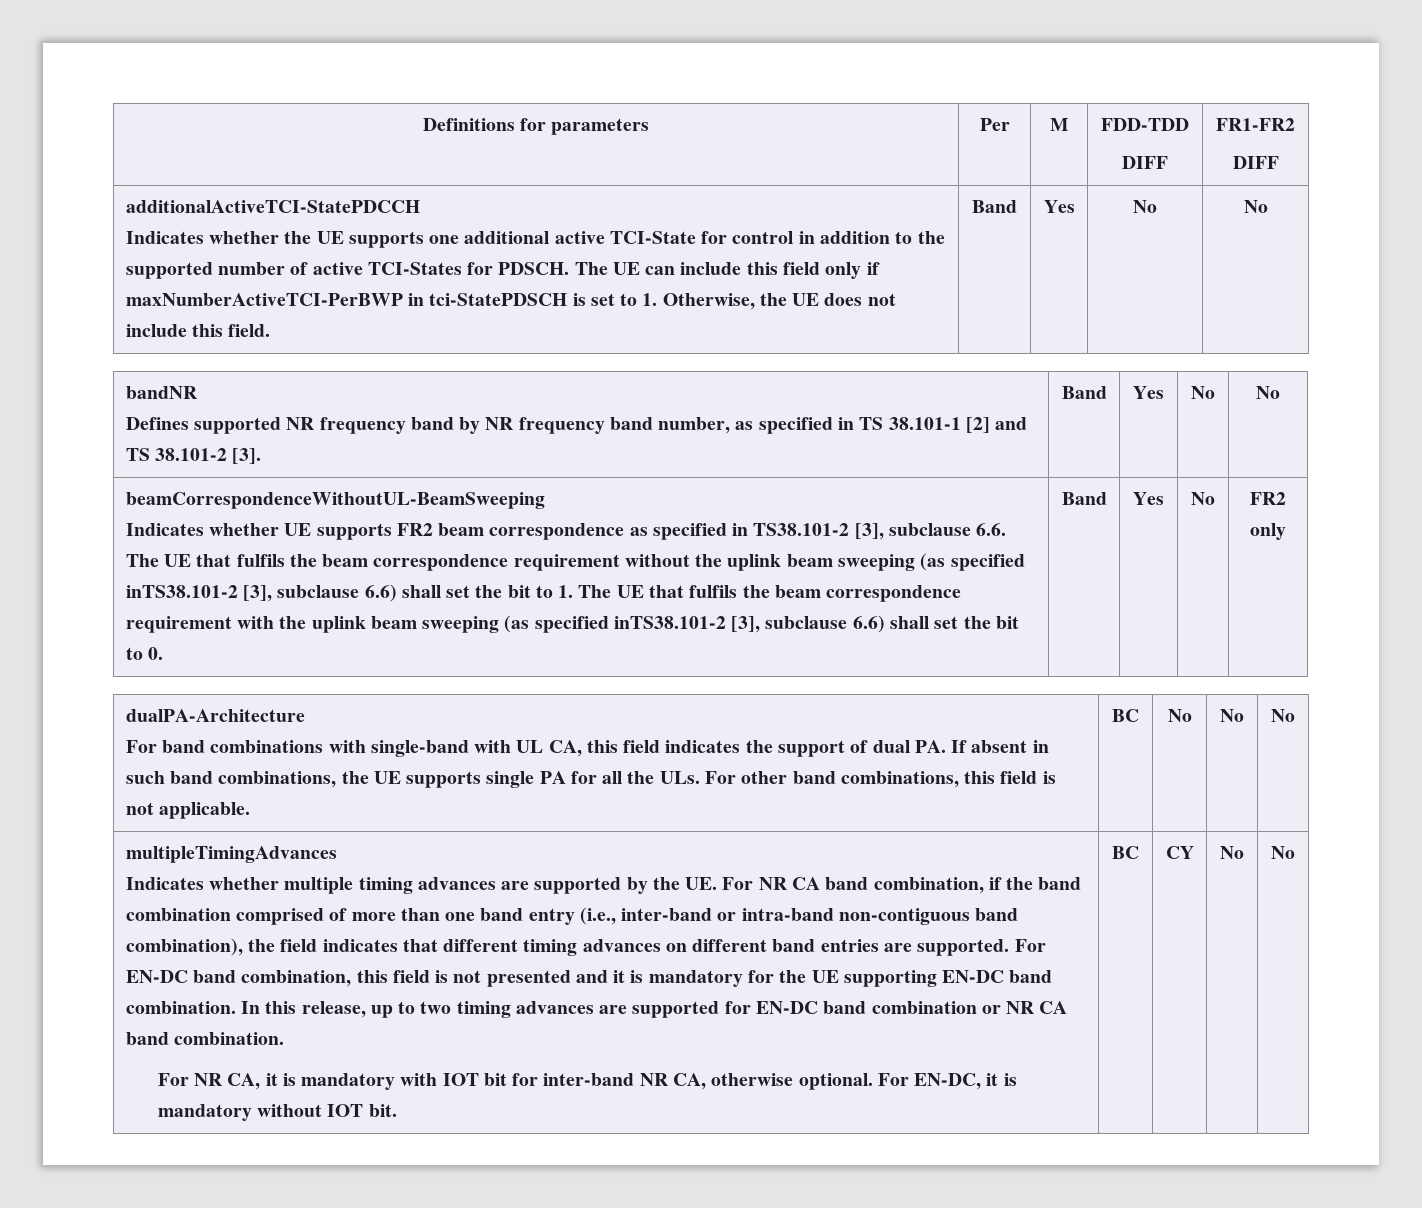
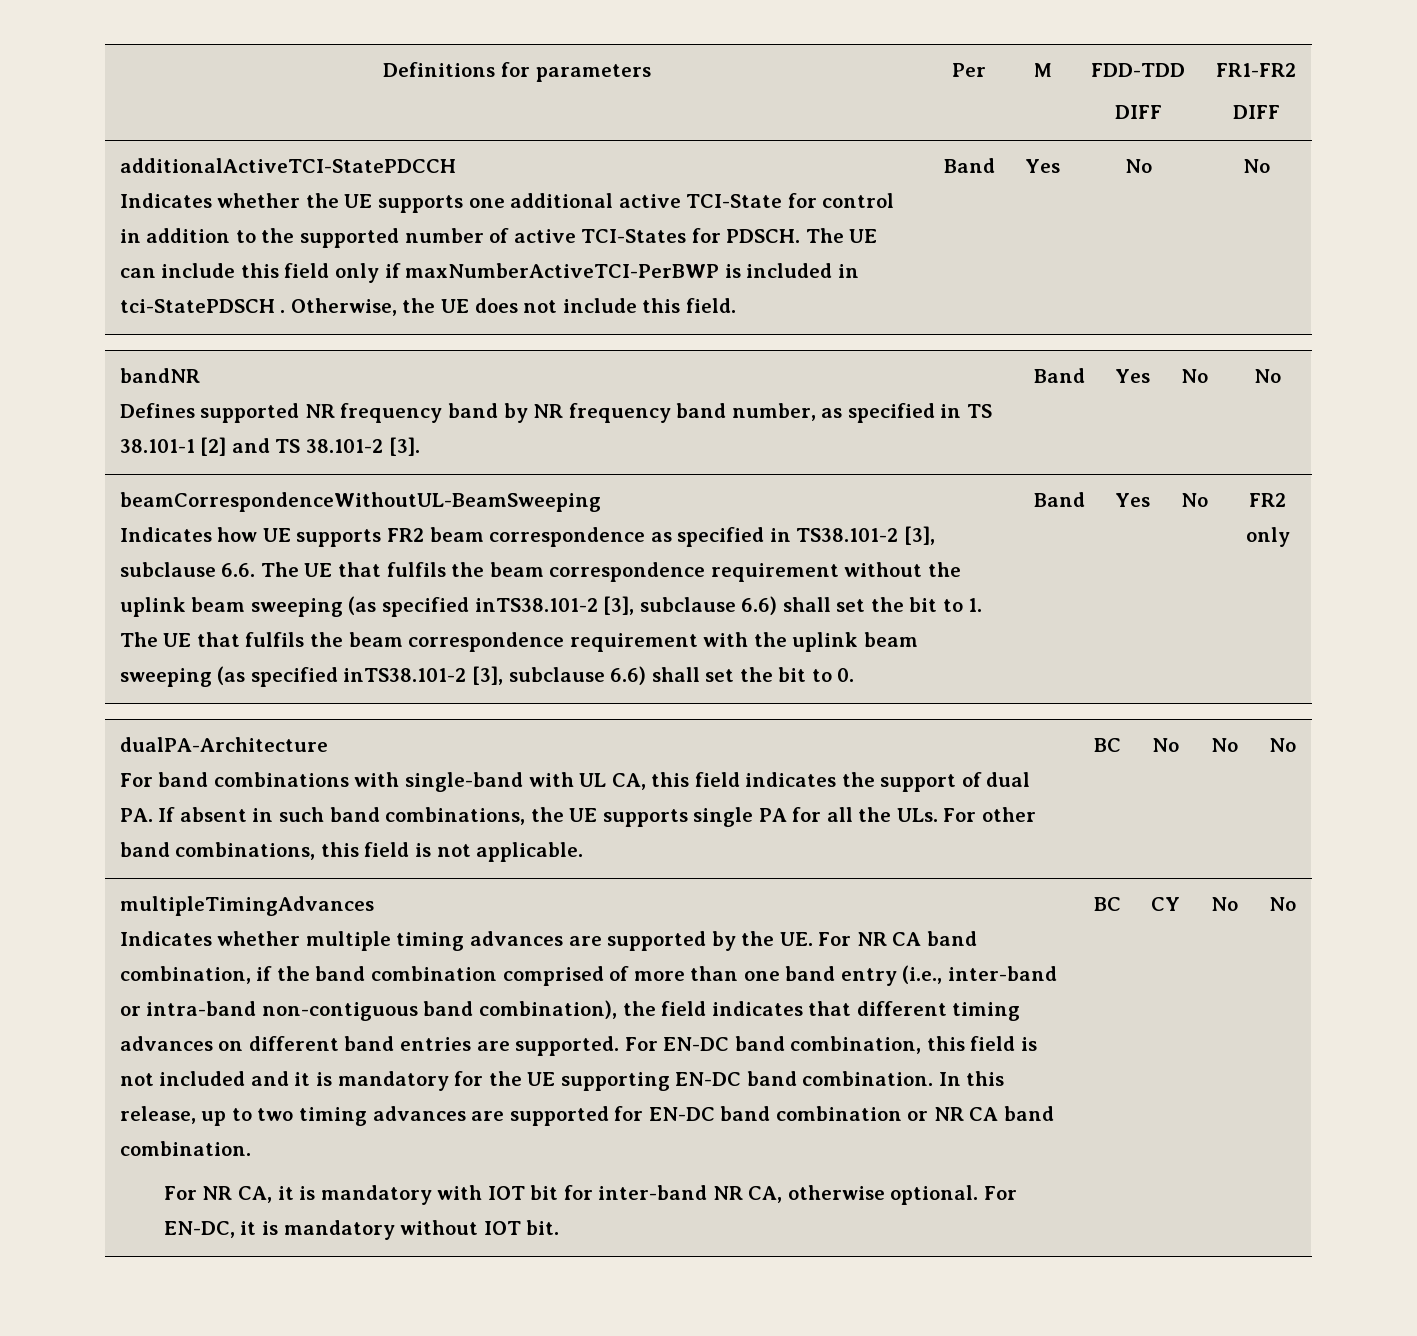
- The UE can include this field only if maxNumberActiveTCI-PerBWP in tci-StatePDSCH is set to 1. Otherwise, the UE does not include this field.
+ The UE can include this field only if maxNumberActiveTCI-PerBWP is included in tci-StatePDSCH . Otherwise, the UE does not include this field.
- Indicates whether UE supports FR2 beam correspondence as specified in TS38.101-2 [3], subclause 6.6. The UE that fulfils the beam correspondence requirement without the uplink beam sweeping (as specified inTS38.101-2 [3], subclause 6.6) shall set the bit to 1. The UE that fulfils the beam correspondence requirement with the uplink beam sweeping (as specified inTS38.101-2 [3], subclause 6.6) shall set the bit to 0.
+ Indicates how UE supports FR2 beam correspondence as specified in TS38.101-2 [3], subclause 6.6. The UE that fulfils the beam correspondence requirement without the uplink beam sweeping (as specified inTS38.101-2 [3], subclause 6.6) shall set the bit to 1. The UE that fulfils the beam correspondence requirement with the uplink beam sweeping (as specified inTS38.101-2 [3], subclause 6.6) shall set the bit to 0.
- For EN-DC band combination, this field is not presented and it is mandatory for the UE supporting EN-DC band combination.
+ For EN-DC band combination, this field is not included and it is mandatory for the UE supporting EN-DC band combination.

